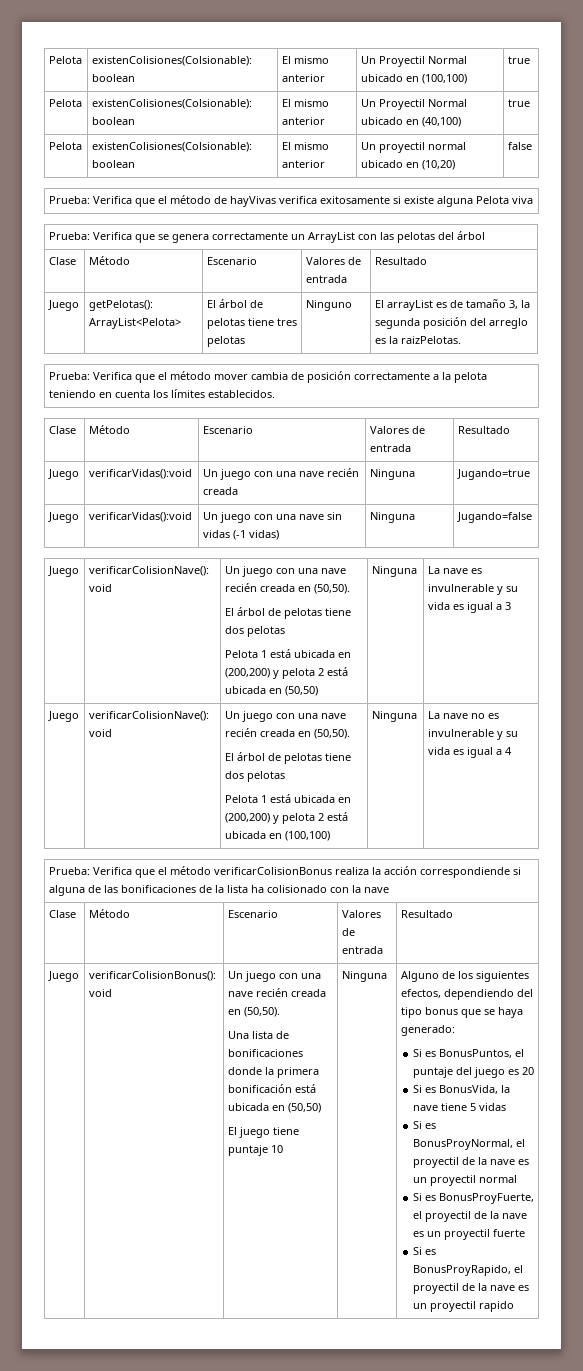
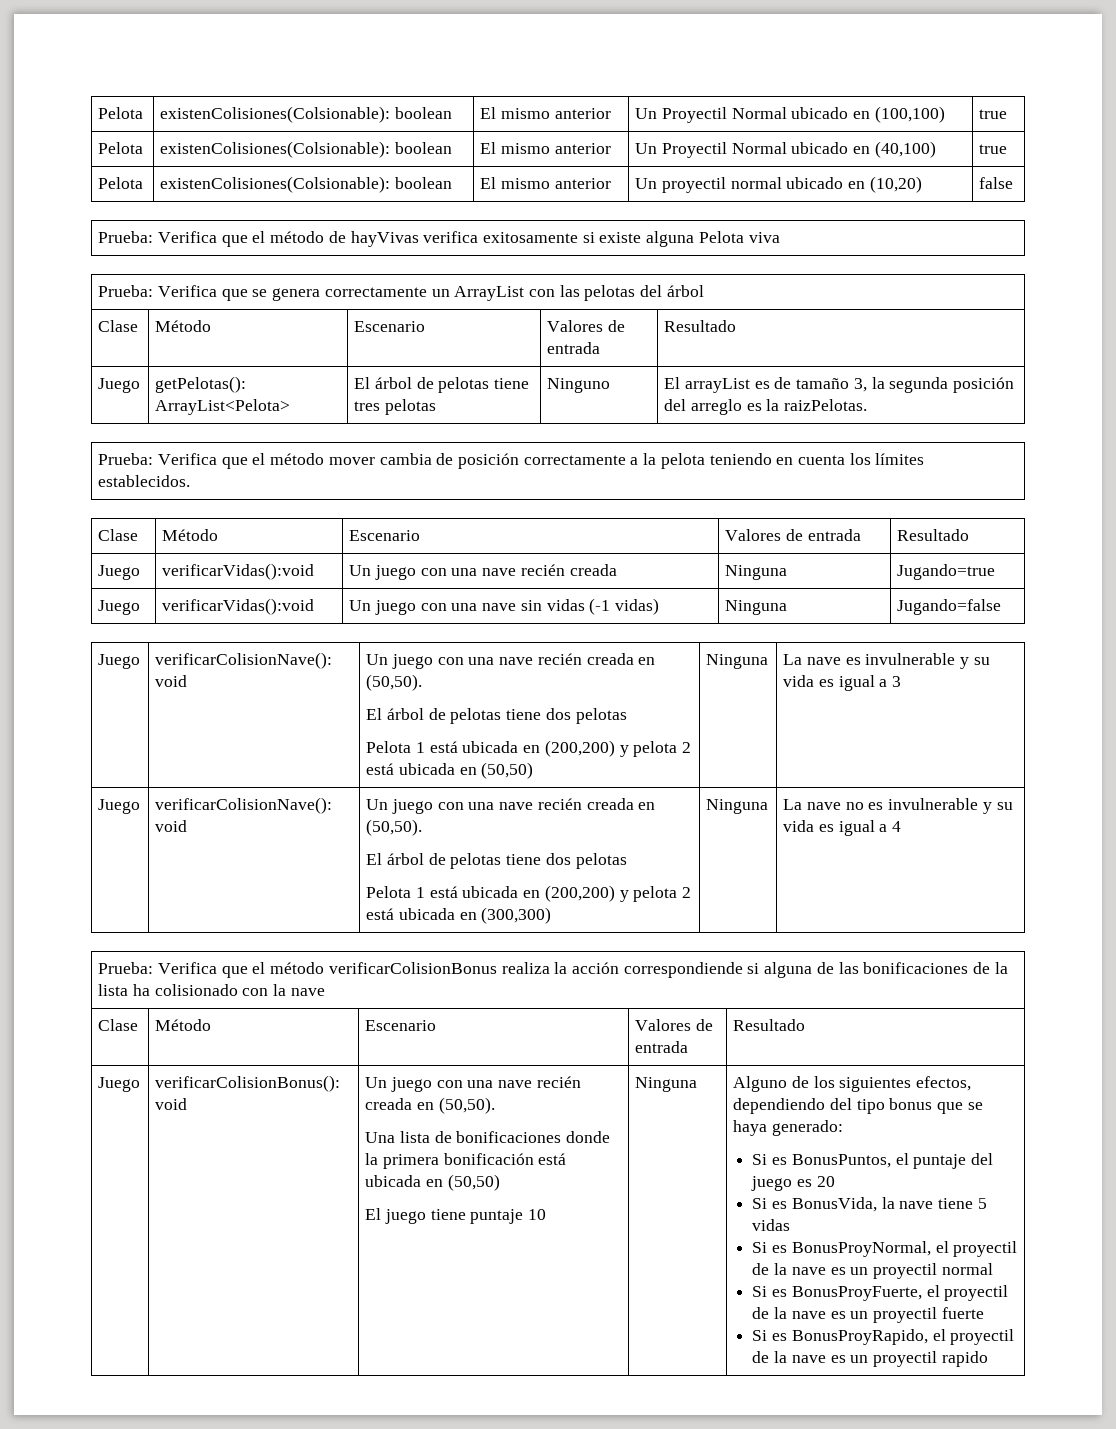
- Pelota 1 está ubicada en (200,200) y pelota 2 está ubicada en (100,100)
+ Pelota 1 está ubicada en (200,200) y pelota 2 está ubicada en (300,300)

